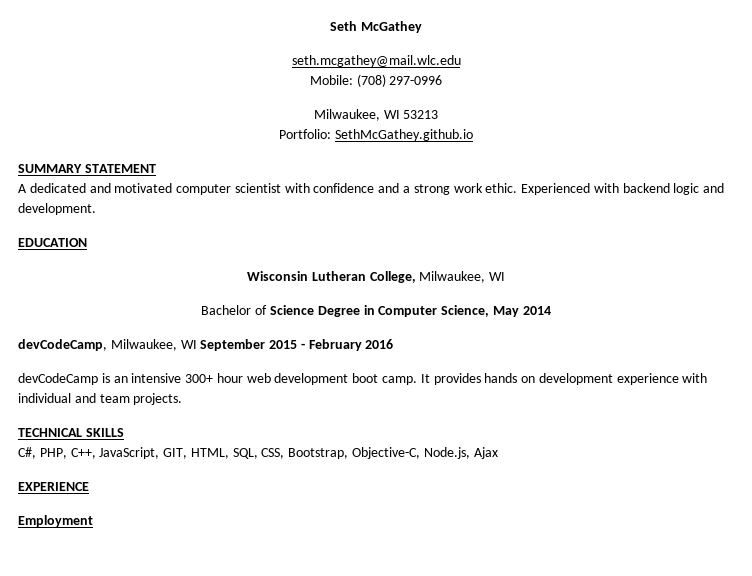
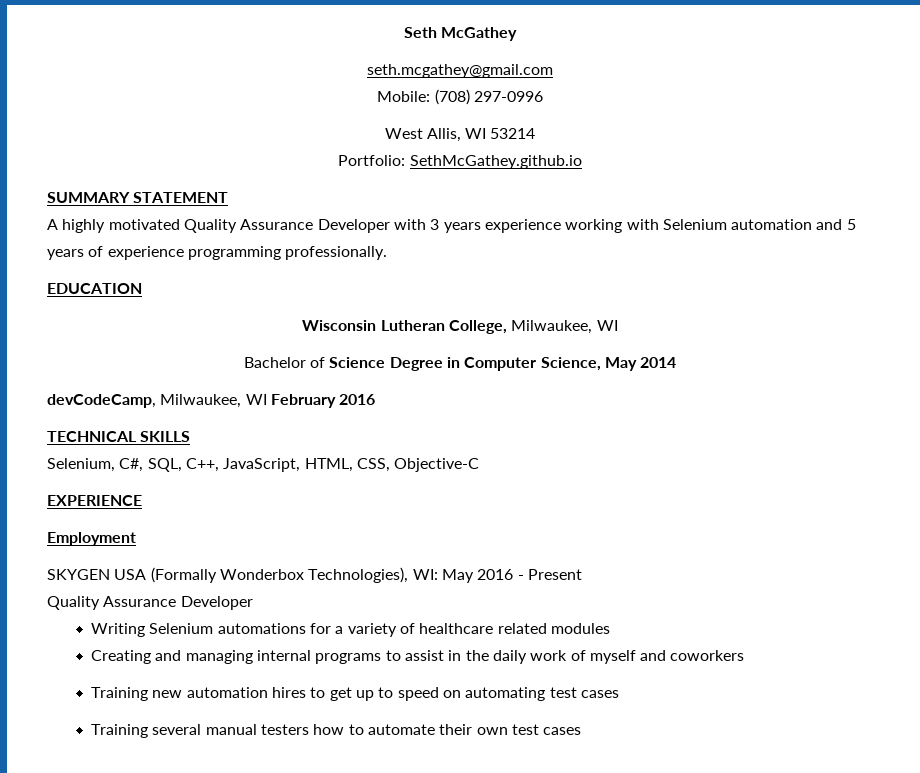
- seth.mcgathey@mail.wlc.edu
+ seth.mcgathey@gmail.com
- Milwaukee, WI 53213
+ West Allis, WI 53214
- A dedicated and motivated computer scientist with confidence and a strong work ethic. Experienced with backend logic and development.
+ A highly motivated Quality Assurance Developer with 3 years experience working with Selenium automation and 5 years of experience programming professionally.
- devCodeCamp, Milwaukee, WI September 2015 - February 2016
+ devCodeCamp, Milwaukee, WI February 2016
- devCodeCamp is an intensive 300+ hour web development boot camp. It provides hands on development experience with individual and team projects.
  TECHNICAL SKILLS
- C#, PHP, C++, JavaScript, GIT, HTML, SQL, CSS, Bootstrap, Objective-C, Node.js, Ajax
+ Selenium, C#, SQL, C++, JavaScript, HTML, CSS, Objective-C
  EXPERIENCE
  Employment
+ SKYGEN USA (Formally Wonderbox Technologies), WI: May 2016 - Present
+ Quality Assurance Developer
+ Writing Selenium automations for a variety of healthcare related modules
+ Creating and managing internal programs to assist in the daily work of myself and coworkers
+ Training new automation hires to get up to speed on automating test cases
+ Training several manual testers how to automate their own test cases

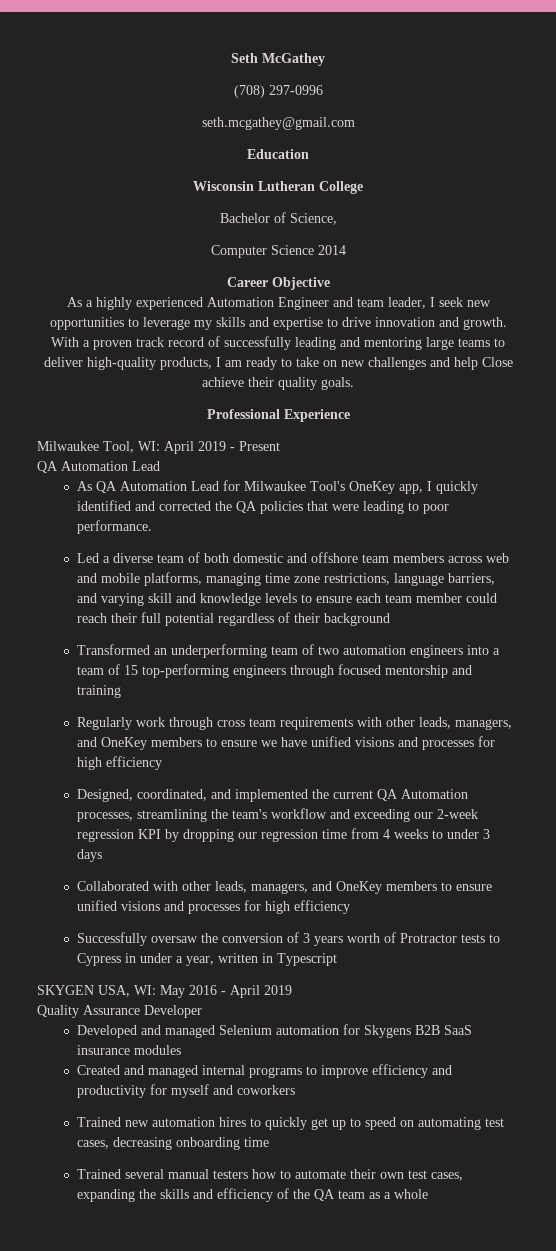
- seth.mcgathey@gmail.com
- Mobile: (708) 297-0996
+ (708) 297-0996
- West Allis, WI 53214
- Portfolio: SethMcGathey.github.io
- SUMMARY STATEMENT
- A highly motivated Quality Assurance Developer with 3 years experience working with Selenium automation and 5 years of experience programming professionally.
- EDUCATION
+ seth.mcgathey@gmail.com
+ Education
- Wisconsin Lutheran College, Milwaukee, WI
+ Wisconsin Lutheran College
- Bachelor of Science Degree in Computer Science, May 2014
- devCodeCamp, Milwaukee, WI February 2016
- TECHNICAL SKILLS
- Selenium, C#, SQL, C++, JavaScript, HTML, CSS, Objective-C
- EXPERIENCE
- Employment
- SKYGEN USA (Formally Wonderbox Technologies), WI: May 2016 - Present
+ Bachelor of Science,
+ Computer Science 2014
+ Career Objective
+ As a highly experienced Automation Engineer and team leader, I seek new opportunities to leverage my skills and expertise to drive innovation and growth. With a proven track record of successfully leading and mentoring large teams to deliver high-quality products, I am ready to take on new challenges and help Close achieve their quality goals.
+ Professional Experience
+ Milwaukee Tool, WI: April 2019 - Present
+ QA Automation Lead
+ As QA Automation Lead for Milwaukee Tool's OneKey app, I quickly identified and corrected the QA policies that were leading to poor performance.
+ Led a diverse team of both domestic and offshore team members across web and mobile platforms, managing time zone restrictions, language barriers, and varying skill and knowledge levels to ensure each team member could reach their full potential regardless of their background
+ Transformed an underperforming team of two automation engineers into a team of 15 top-performing engineers through focused mentorship and training
+ Regularly work through cross team requirements with other leads, managers, and OneKey members to ensure we have unified visions and processes for high efficiency
+ Designed, coordinated, and implemented the current QA Automation processes, streamlining the team's workflow and exceeding our 2-week regression KPI by dropping our regression time from 4 weeks to under 3 days
+ Collaborated with other leads, managers, and OneKey members to ensure unified visions and processes for high efficiency
+ Successfully oversaw the conversion of 3 years worth of Protractor tests to Cypress in under a year, written in Typescript
+ SKYGEN USA, WI: May 2016 - April 2019
- Writing Selenium automations for a variety of healthcare related modules
- Creating and managing internal programs to assist in the daily work of myself and coworkers
+ Developed and managed Selenium automation for Skygens B2B SaaS insurance modules
+ Created and managed internal programs to improve efficiency and productivity for myself and coworkers
- Training new automation hires to get up to speed on automating test cases
- Training several manual testers how to automate their own test cases
+ Trained new automation hires to quickly get up to speed on automating test cases, decreasing onboarding time
+ Trained several manual testers how to automate their own test cases, expanding the skills and efficiency of the QA team as a whole

